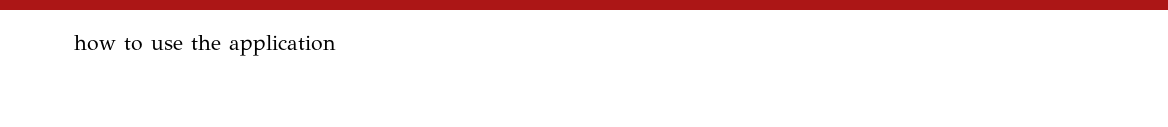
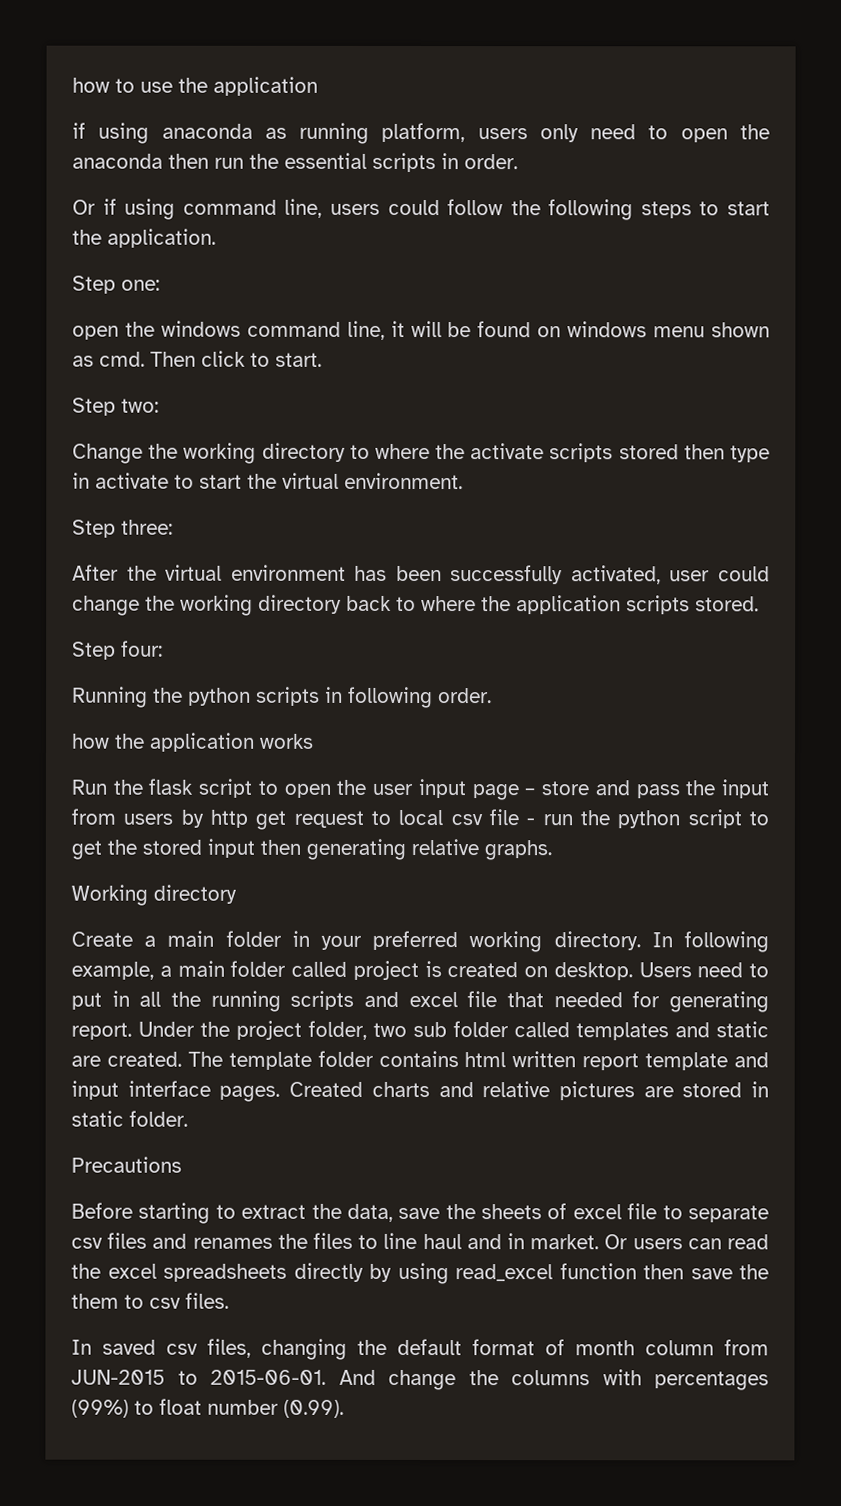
+ if using anaconda as running platform, users only need to open the anaconda then run the essential scripts in order.
+ Or if using command line, users could follow the following steps to start the application.
+ Step one:
+ open the windows command line, it will be found on windows menu shown as cmd. Then click to start.
+ Step two:
+ Change the working directory to where the activate scripts stored then type in activate to start the virtual environment.
+ Step three:
+ After the virtual environment has been successfully activated, user could change the working directory back to where the application scripts stored.
+ Step four:
+ Running the python scripts in following order.
+ how the application works
+ Run the flask script to open the user input page – store and pass the input from users by http get request to local csv file - run the python script to get the stored input then generating relative graphs.
+ Working directory
+ Create a main folder in your preferred working directory. In following example, a main folder called project is created on desktop. Users need to put in all the running scripts and excel file that needed for generating report. Under the project folder, two sub folder called templates and static are created. The template folder contains html written report template and input interface pages. Created charts and relative pictures are stored in static folder.
+ Precautions
+ Before starting to extract the data, save the sheets of excel file to separate csv files and renames the files to line haul and in market. Or users can read the excel spreadsheets directly by using read_excel function then save the them to csv files.
+ In saved csv files, changing the default format of month column from JUN-2015 to 2015-06-01. And change the columns with percentages (99%) to float number (0.99).

